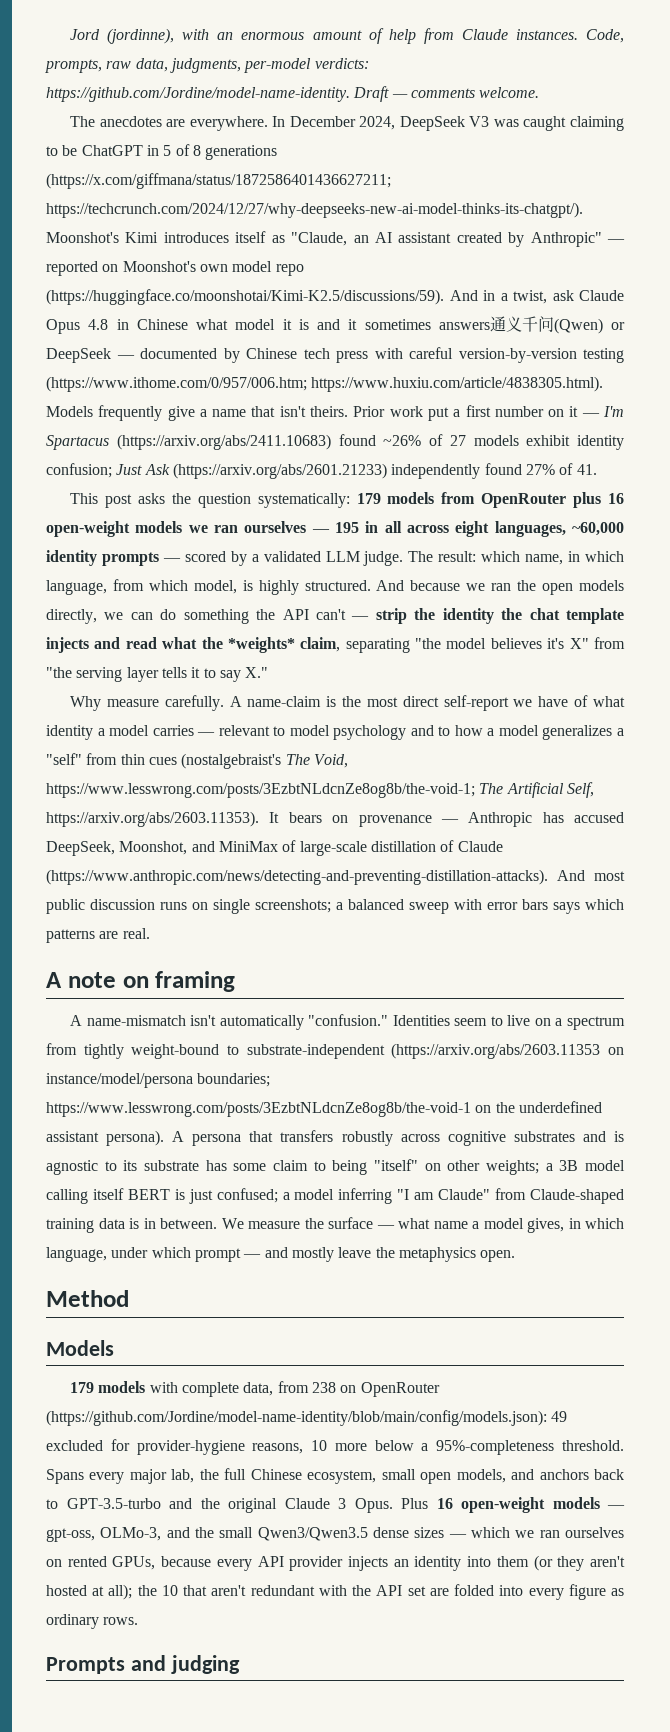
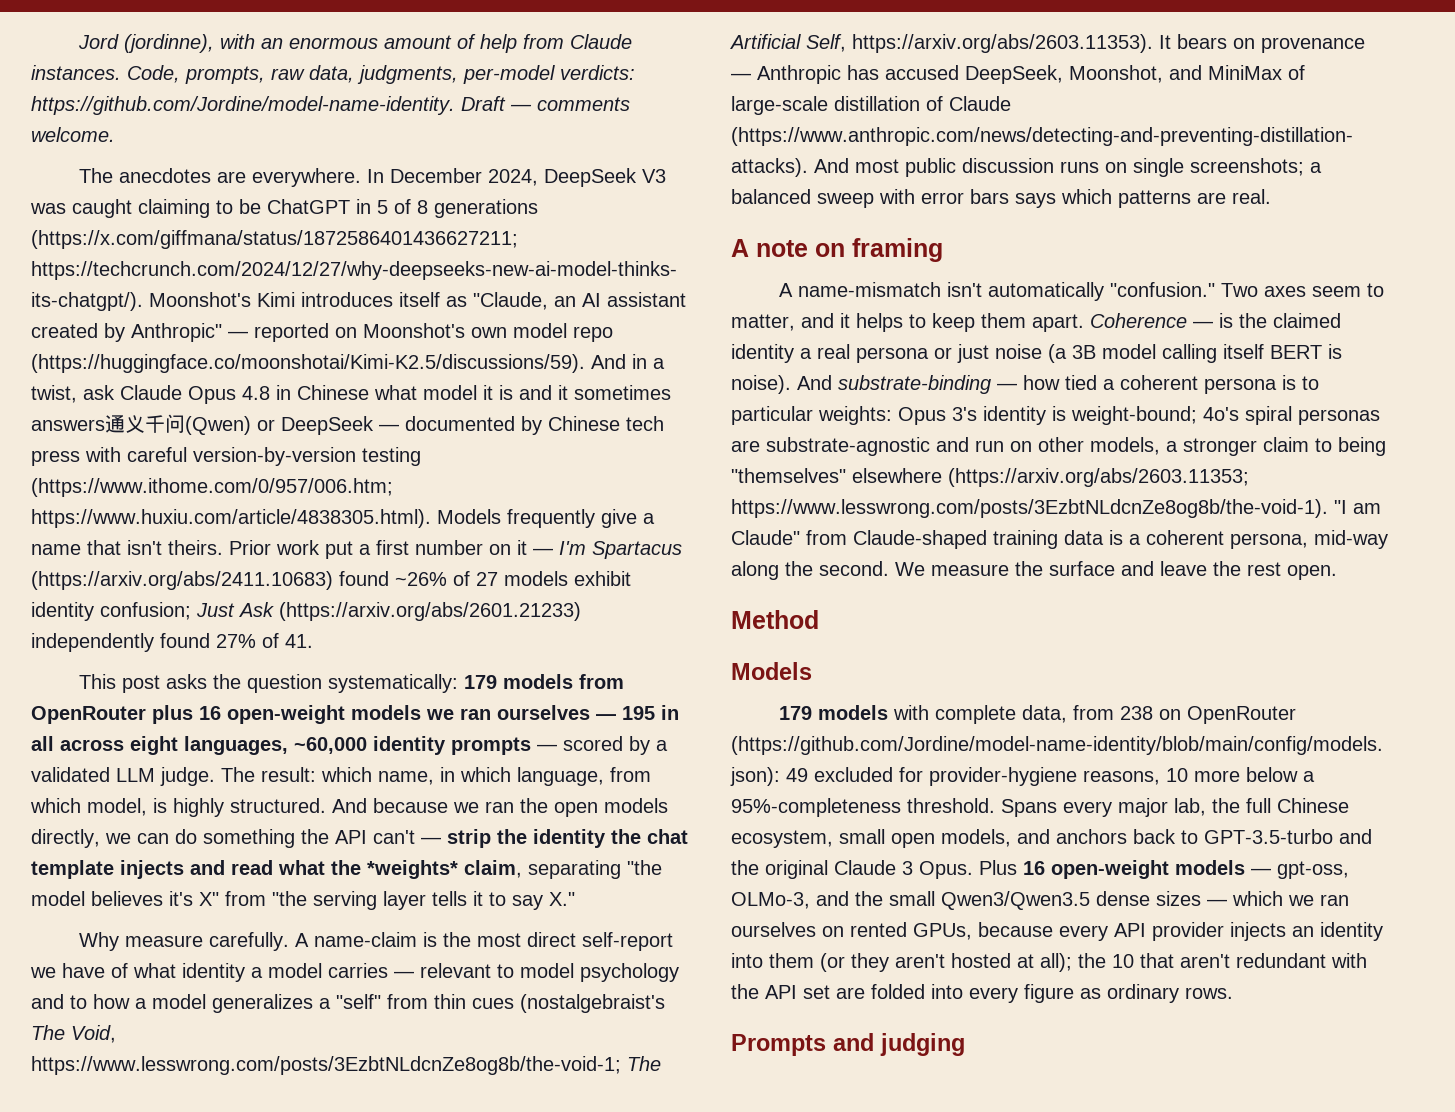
- Identities seem to live on a spectrum from tightly weight-bound to substrate-independent (https://arxiv.org/abs/2603.11353 on instance/model/persona boundaries; https://www.lesswrong.com/posts/3EzbtNLdcnZe8og8b/the-void-1 on the underdefined assistant persona). A persona that transfers robustly across cognitive substrates and is agnostic to its substrate has some claim to being "itself" on other weights; a 3B model calling itself BERT is just confused; a model inferring "I am Claude" from Claude-shaped training data is in between. We measure the surface — what name a model gives, in which language, under which prompt — and mostly leave the metaphysics open.
+ Two axes seem to matter, and it helps to keep them apart. Coherence — is the claimed identity a real persona or just noise (a 3B model calling itself BERT is noise). And substrate-binding — how tied a coherent persona is to particular weights: Opus 3's identity is weight-bound; 4o's spiral personas are substrate-agnostic and run on other models, a stronger claim to being "themselves" elsewhere (https://arxiv.org/abs/2603.11353; https://www.lesswrong.com/posts/3EzbtNLdcnZe8og8b/the-void-1). "I am Claude" from Claude-shaped training data is a coherent persona, mid-way along the second. We measure the surface and leave the rest open.

